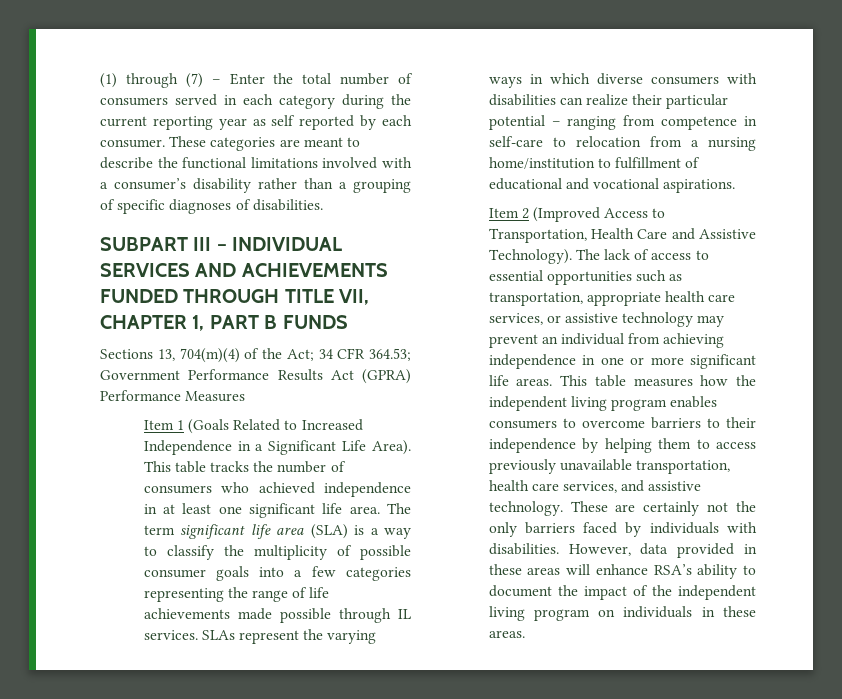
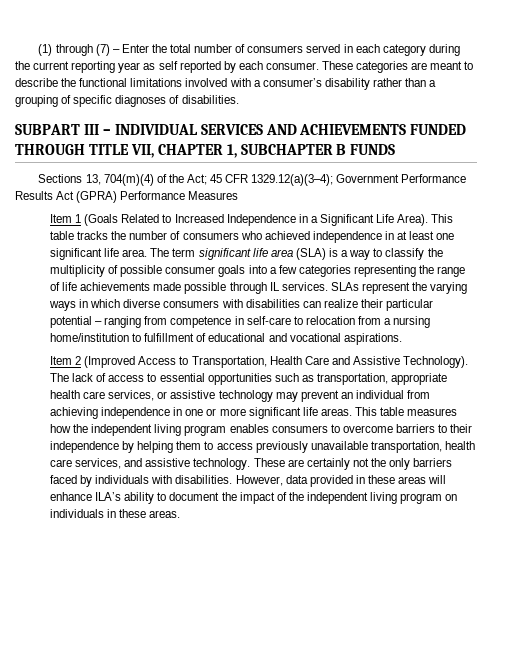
- SUBPART III – INDIVIDUAL SERVICES AND ACHIEVEMENTS FUNDED THROUGH TITLE VII, CHAPTER 1, PART B FUNDS
+ SUBPART III – INDIVIDUAL SERVICES AND ACHIEVEMENTS FUNDED THROUGH TITLE VII, CHAPTER 1, SUBCHAPTER B FUNDS
- Sections 13, 704(m)(4) of the Act; 34 CFR 364.53; Government Performance Results Act (GPRA) Performance Measures
+ Sections 13, 704(m)(4) of the Act; 45 CFR 1329.12(a)(3–4); Government Performance Results Act (GPRA) Performance Measures
- However, data provided in these areas will enhance RSA’s ability to document the impact of the independent living program on individuals in these areas.
+ However, data provided in these areas will enhance ILA’s ability to document the impact of the independent living program on individuals in these areas.

